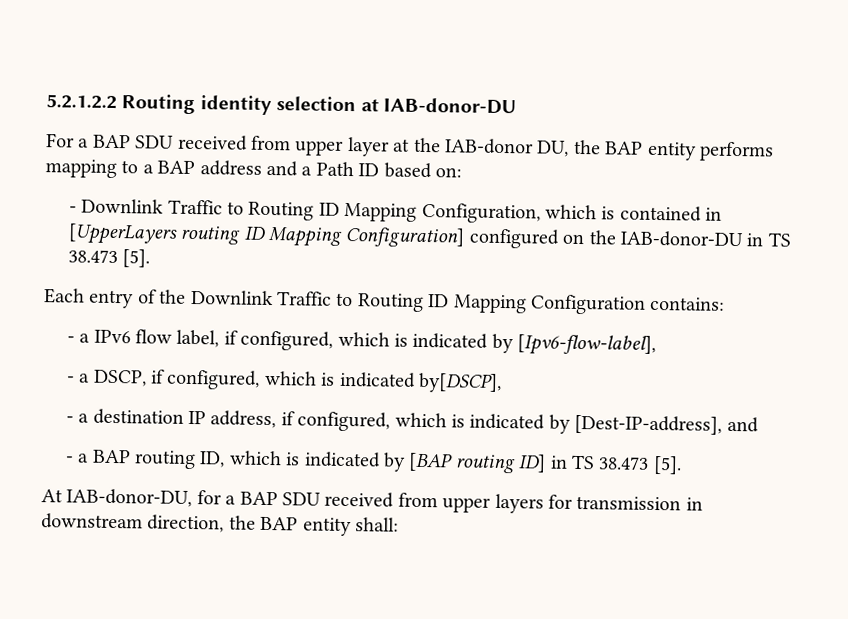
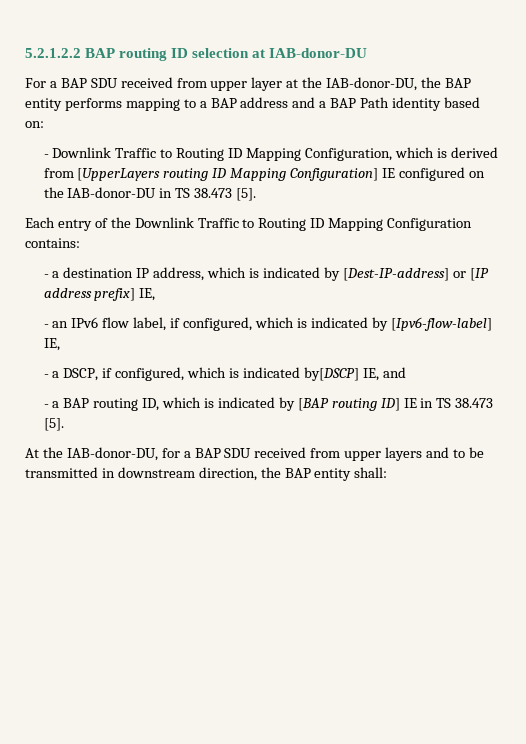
- 5.2.1.2.2 Routing identity selection at IAB-donor-DU
+ 5.2.1.2.2 BAP routing ID selection at IAB-donor-DU
- For a BAP SDU received from upper layer at the IAB-donor DU, the BAP entity performs mapping to a BAP address and a Path ID based on:
+ For a BAP SDU received from upper layer at the IAB-donor-DU, the BAP entity performs mapping to a BAP address and a BAP Path identity based on:
- - Downlink Traffic to Routing ID Mapping Configuration, which is contained in [UpperLayers routing ID Mapping Configuration] configured on the IAB-donor-DU in TS 38.473 [5].
+ - Downlink Traffic to Routing ID Mapping Configuration, which is derived from [UpperLayers routing ID Mapping Configuration] IE configured on the IAB-donor-DU in TS 38.473 [5].
- - a IPv6 flow label, if configured, which is indicated by [Ipv6-flow-label],
+ - a destination IP address, which is indicated by [Dest-IP-address] or [IP address prefix] IE,
+ - an IPv6 flow label, if configured, which is indicated by [Ipv6-flow-label] IE,
- - a DSCP, if configured, which is indicated by[DSCP],
- - a destination IP address, if configured, which is indicated by [Dest-IP-address], and
+ - a DSCP, if configured, which is indicated by[DSCP] IE, and
- - a BAP routing ID, which is indicated by [BAP routing ID] in TS 38.473 [5].
+ - a BAP routing ID, which is indicated by [BAP routing ID] IE in TS 38.473 [5].
- At IAB-donor-DU, for a BAP SDU received from upper layers for transmission in downstream direction, the BAP entity shall:
+ At the IAB-donor-DU, for a BAP SDU received from upper layers and to be transmitted in downstream direction, the BAP entity shall:

